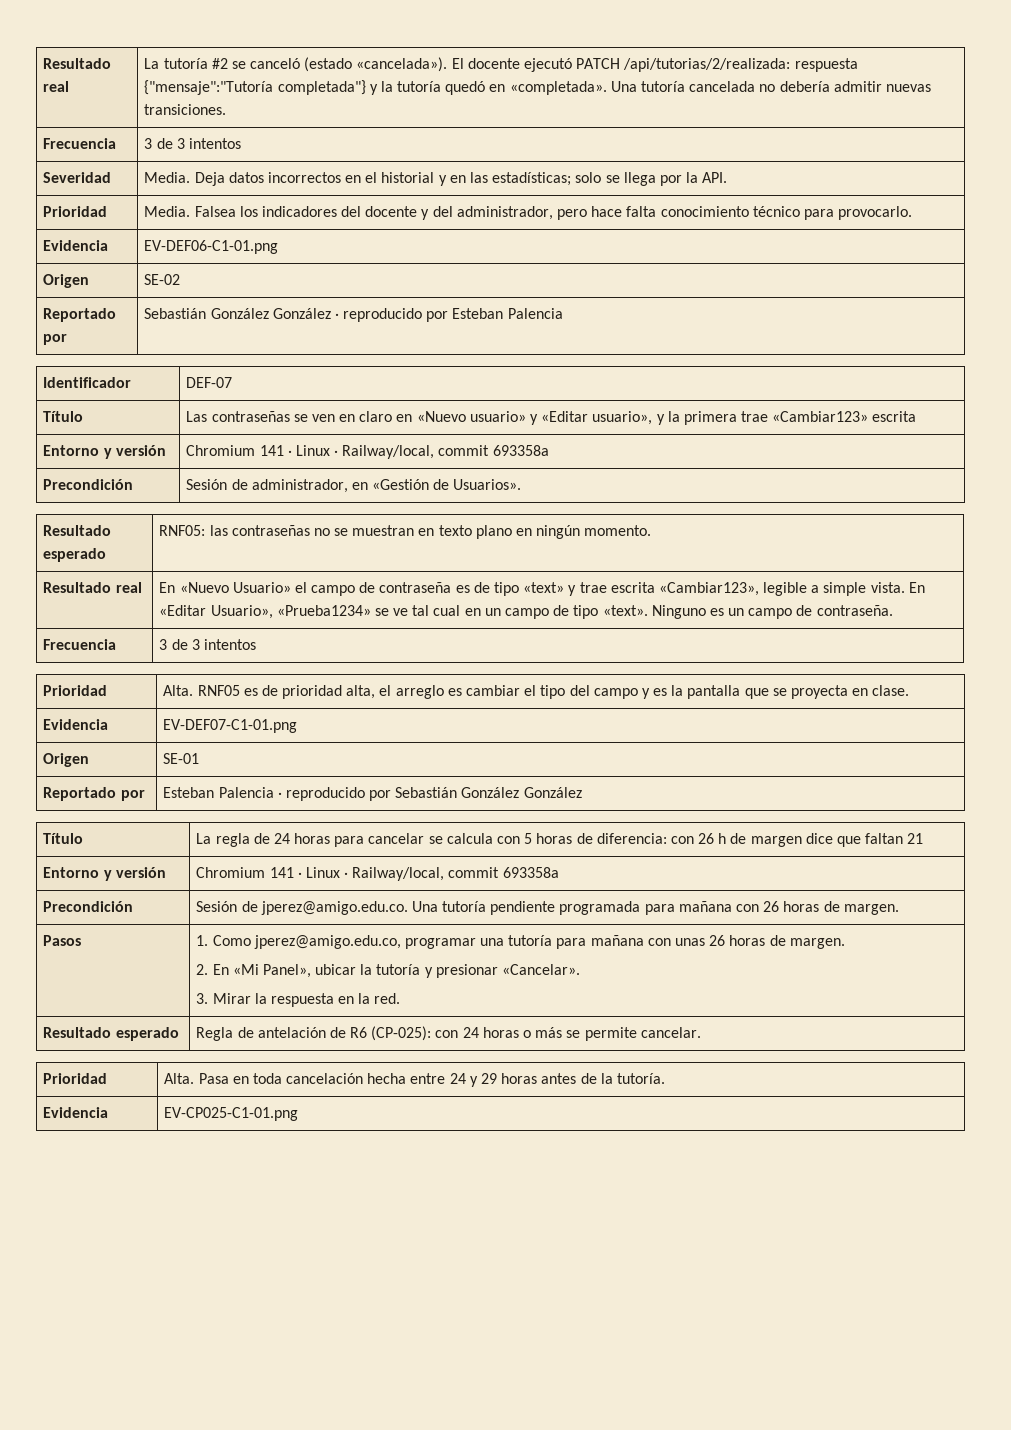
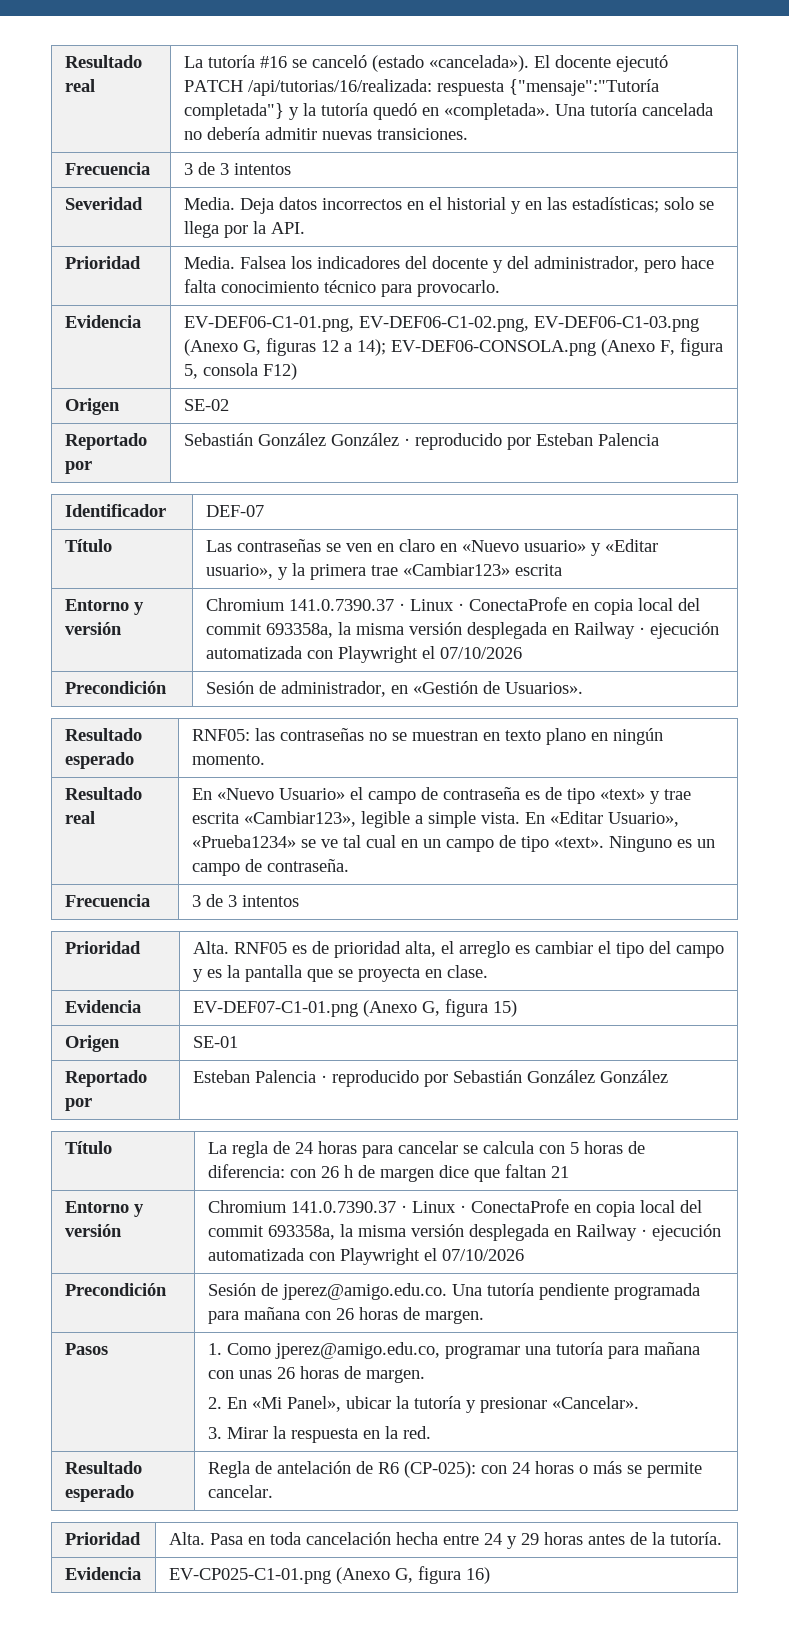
- Resultado real | La tutoría #2 se canceló (estado «cancelada»). El docente ejecutó PATCH /api/tutorias/2/realizada: respuesta {"mensaje":"Tutoría completada"} y la tutoría quedó en «completada». Una tutoría cancelada no debería admitir nuevas transiciones.
+ Resultado real | La tutoría #16 se canceló (estado «cancelada»). El docente ejecutó PATCH /api/tutorias/16/realizada: respuesta {"mensaje":"Tutoría completada"} y la tutoría quedó en «completada». Una tutoría cancelada no debería admitir nuevas transiciones.
- Evidencia | EV-DEF06-C1-01.png
+ Evidencia | EV-DEF06-C1-01.png, EV-DEF06-C1-02.png, EV-DEF06-C1-03.png (Anexo G, figuras 12 a 14); EV-DEF06-CONSOLA.png (Anexo F, figura 5, consola F12)
  Título | Las contraseñas se ven en claro en «Nuevo usuario» y «Editar usuario», y la primera trae «Cambiar123» escrita
- Entorno y versión | Chromium 141 · Linux · Railway/local, commit 693358a
+ Entorno y versión | Chromium 141.0.7390.37 · Linux · ConectaProfe en copia local del commit 693358a, la misma versión desplegada en Railway · ejecución automatizada con Playwright el 07/10/2026
- Evidencia | EV-DEF07-C1-01.png
+ Evidencia | EV-DEF07-C1-01.png (Anexo G, figura 15)
  Título | La regla de 24 horas para cancelar se calcula con 5 horas de diferencia: con 26 h de margen dice que faltan 21
- Entorno y versión | Chromium 141 · Linux · Railway/local, commit 693358a
+ Entorno y versión | Chromium 141.0.7390.37 · Linux · ConectaProfe en copia local del commit 693358a, la misma versión desplegada en Railway · ejecución automatizada con Playwright el 07/10/2026
- Evidencia | EV-CP025-C1-01.png
+ Evidencia | EV-CP025-C1-01.png (Anexo G, figura 16)

